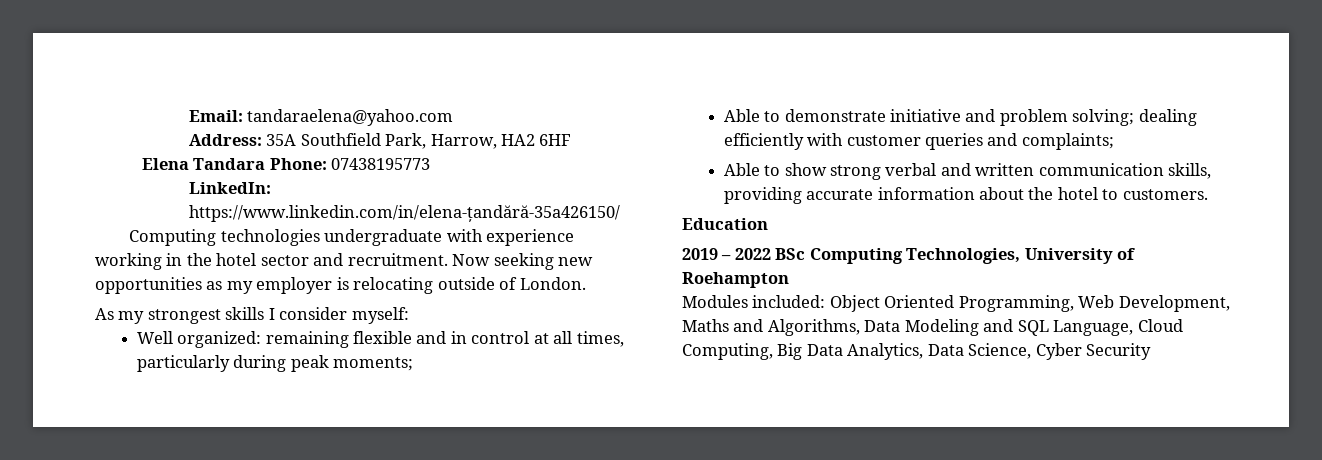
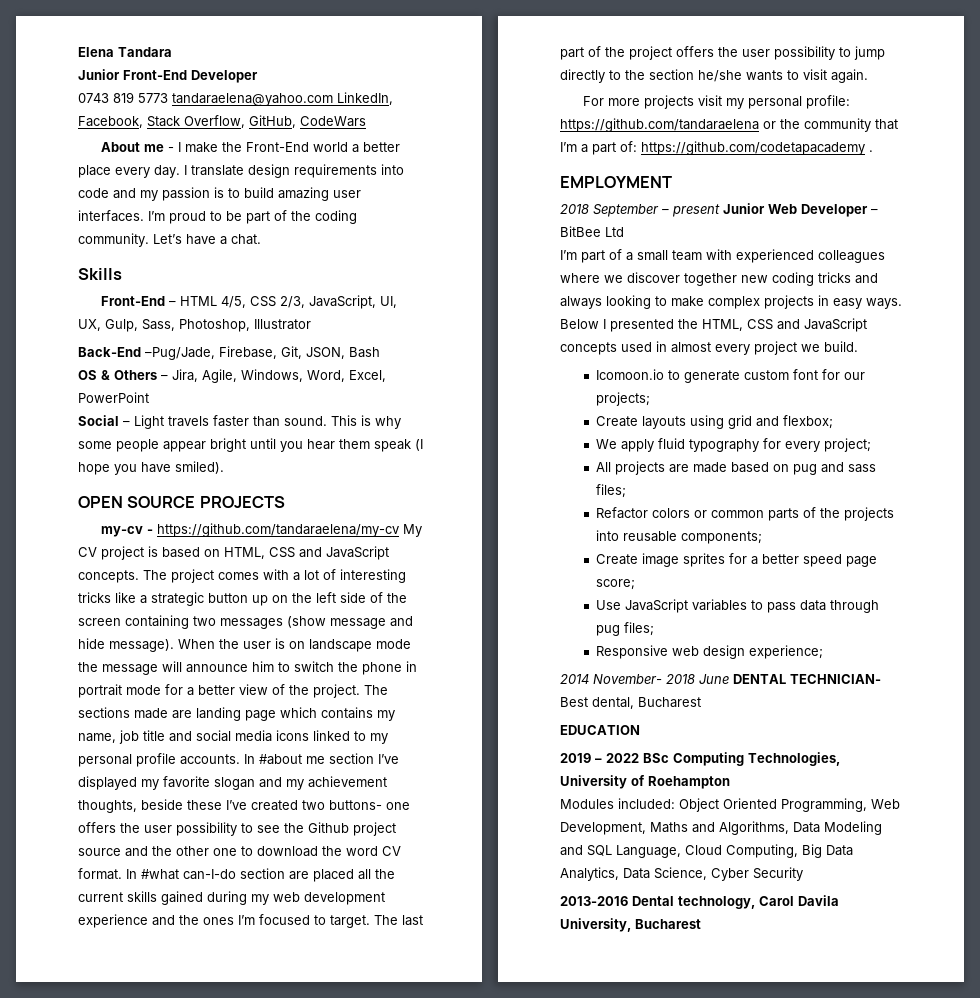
- Email: tandaraelena@yahoo.com
- Address: 35A Southfield Park, Harrow, HA2 6HF
- Elena Tandara Phone: 07438195773
- LinkedIn: https://www.linkedin.com/in/elena-țandără-35a426150/
- Computing technologies undergraduate with experience working in the hotel sector and recruitment. Now seeking new opportunities as my employer is relocating outside of London.
- As my strongest skills I consider myself:
- Well organized: remaining flexible and in control at all times, particularly during peak moments;
- Able to demonstrate initiative and problem solving; dealing efficiently with customer queries and complaints;
- Able to show strong verbal and written communication skills, providing accurate information about the hotel to customers.
- Education
+ Elena Tandara
+ Junior Front-End Developer
+ 0743 819 5773 tandaraelena@yahoo.com LinkedIn, Facebook, Stack Overflow, GitHub, CodeWars
+ About me - I make the Front-End world a better place every day. I translate design requirements into code and my passion is to build amazing user interfaces. I’m proud to be part of the coding community. Let’s have a chat.
+ Skills
+ Front-End – HTML 4/5, CSS 2/3, JavaScript, UI, UX, Gulp, Sass, Photoshop, Illustrator
+ Back-End –Pug/Jade, Firebase, Git, JSON, Bash
+ OS & Others – Jira, Agile, Windows, Word, Excel, PowerPoint
+ Social – Light travels faster than sound. This is why some people appear bright until you hear them speak (I hope you have smiled).
+ OPEN SOURCE PROJECTS
+ my-cv - https://github.com/tandaraelena/my-cv My CV project is based on HTML, CSS and JavaScript concepts. The project comes with a lot of interesting tricks like a strategic button up on the left side of the screen containing two messages (show message and hide message). When the user is on landscape mode the message will announce him to switch the phone in portrait mode for a better view of the project. The sections made are landing page which contains my name, job title and social media icons linked to my personal profile accounts. In #about me section I’ve displayed my favorite slogan and my achievement thoughts, beside these I’ve created two buttons- one offers the user possibility to see the Github project source and the other one to download the word CV format. In #what can-I-do section are placed all the current skills gained during my web development experience and the ones I’m focused to target. The last part of the project offers the user possibility to jump directly to the section he/she wants to visit again.
+ For more projects visit my personal profile: https://github.com/tandaraelena or the community that I’m a part of: https://github.com/codetapacademy .
+ EMPLOYMENT
+ 2018 September – present Junior Web Developer – BitBee Ltd
+ I’m part of a small team with experienced colleagues where we discover together new coding tricks and always looking to make complex projects in easy ways. Below I presented the HTML, CSS and JavaScript concepts used in almost every project we build.
+ Icomoon.io to generate custom font for our projects;
+ Create layouts using grid and flexbox;
+ We apply fluid typography for every project;
+ All projects are made based on pug and sass files;
+ Refactor colors or common parts of the projects into reusable components;
+ Create image sprites for a better speed page score;
+ Use JavaScript variables to pass data through pug files;
+ Responsive web design experience;
+ 2014 November- 2018 June DENTAL TECHNICIAN- Best dental, Bucharest
+ EDUCATION
+ 2013-2016 Dental technology, Carol Davila University, Bucharest

